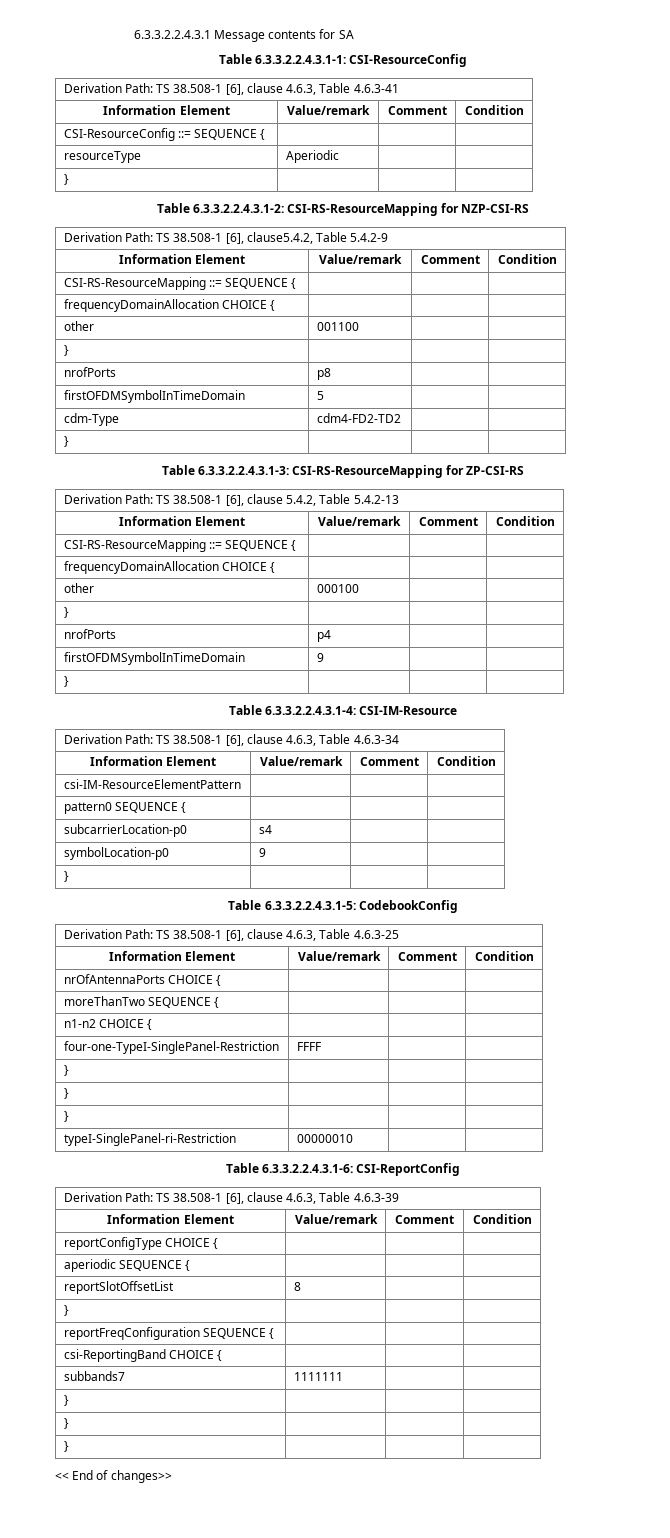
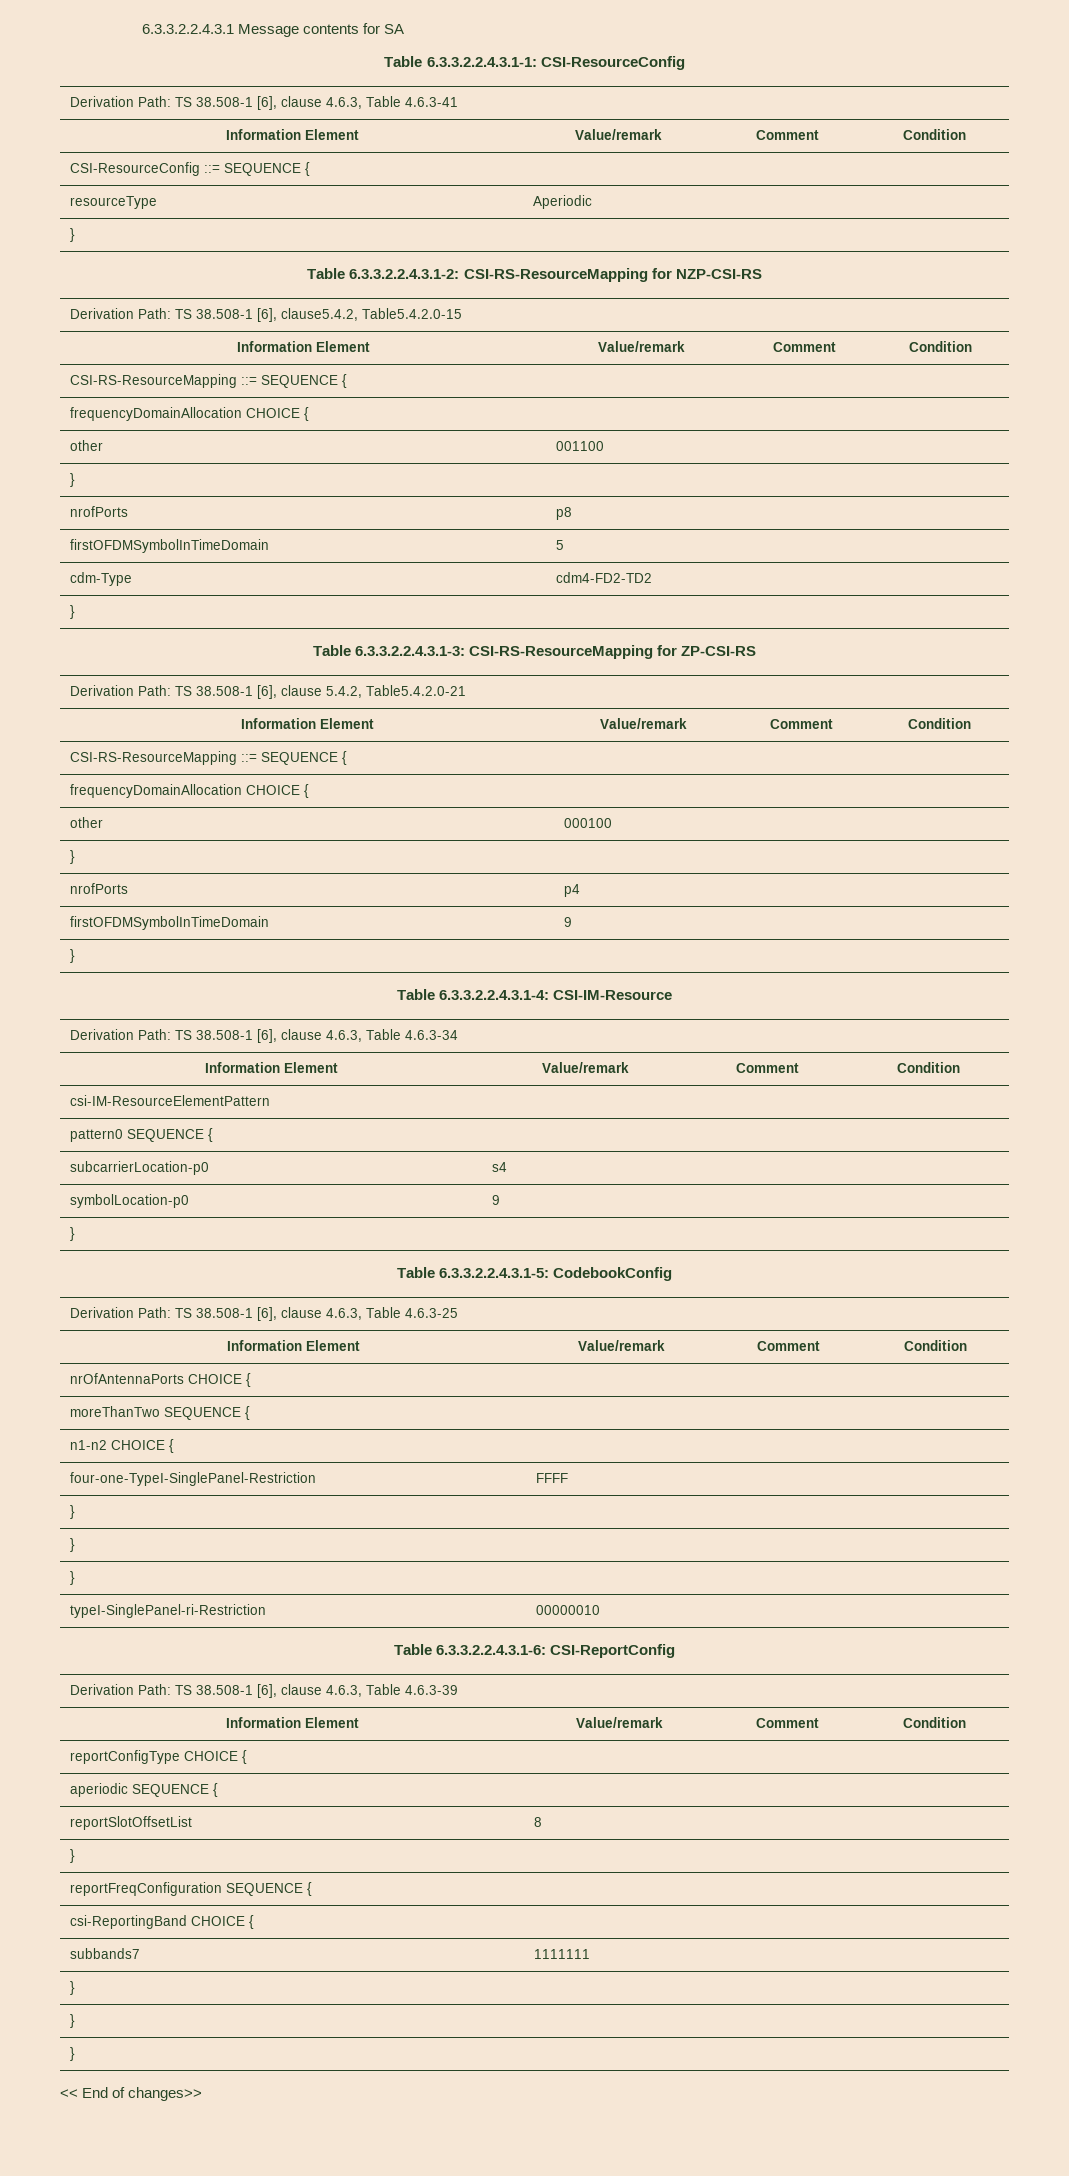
- Derivation Path: TS 38.508-1 [6], clause5.4.2, Table 5.4.2-9
+ Derivation Path: TS 38.508-1 [6], clause5.4.2, Table5.4.2.0-15
- Derivation Path: TS 38.508-1 [6], clause 5.4.2, Table 5.4.2-13
+ Derivation Path: TS 38.508-1 [6], clause 5.4.2, Table5.4.2.0-21

